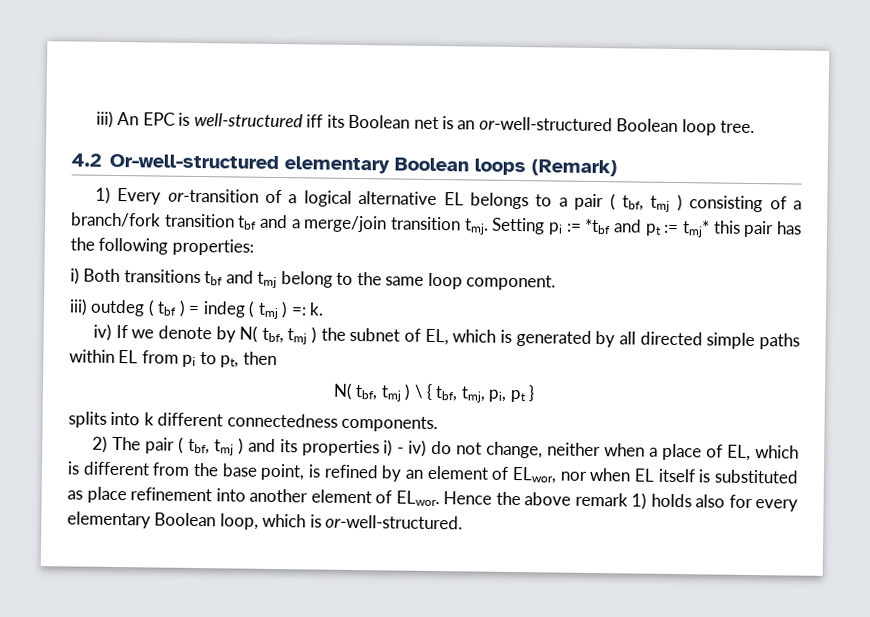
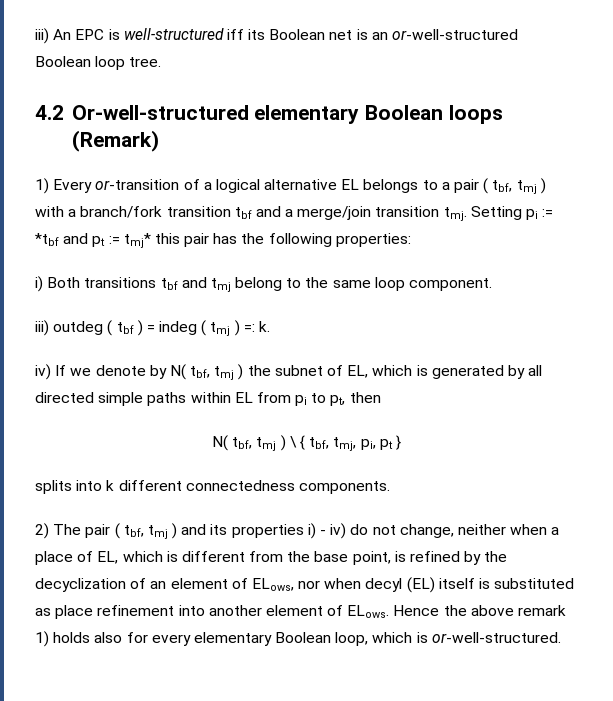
- 1) Every or-transition of a logical alternative EL belongs to a pair ( tbf, tmj ) consisting of a branch/fork transition tbf and a merge/join transition tmj.
+ 1) Every or-transition of a logical alternative EL belongs to a pair ( tbf, tmj ) with a branch/fork transition tbf and a merge/join transition tmj.
- 2) The pair ( tbf, tmj ) and its properties i) - iv) do not change, neither when a place of EL, which is different from the base point, is refined by an element of ELwor, nor when EL itself is substituted as place refinement into another element of ELwor.
+ 2) The pair ( tbf, tmj ) and its properties i) - iv) do not change, neither when a place of EL, which is different from the base point, is refined by the decyclization of an element of ELows, nor when decyl (EL) itself is substituted as place refinement into another element of ELows.

